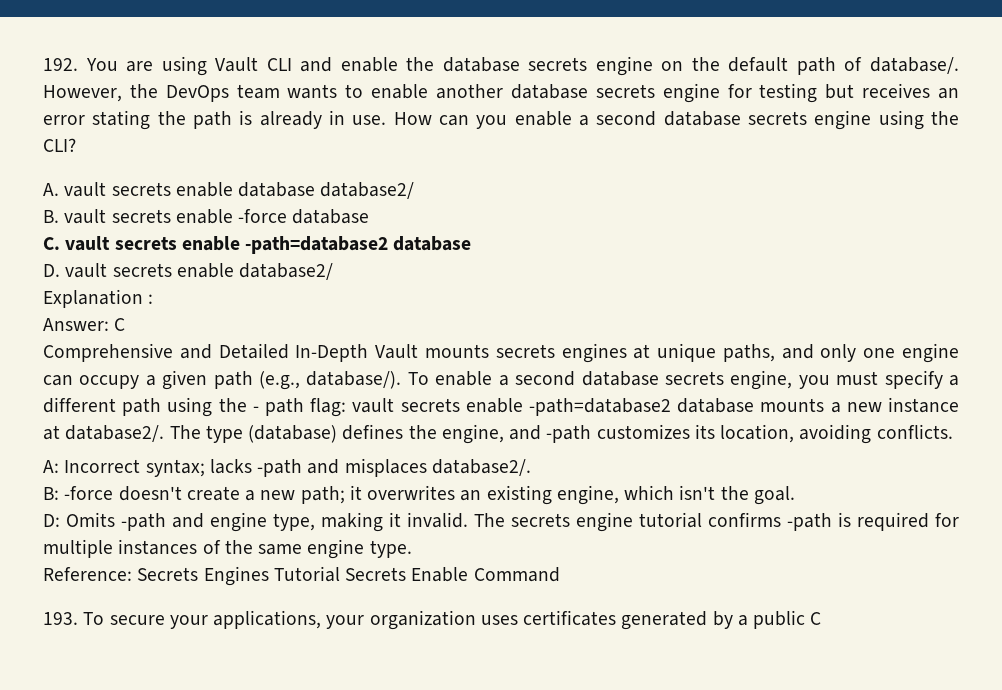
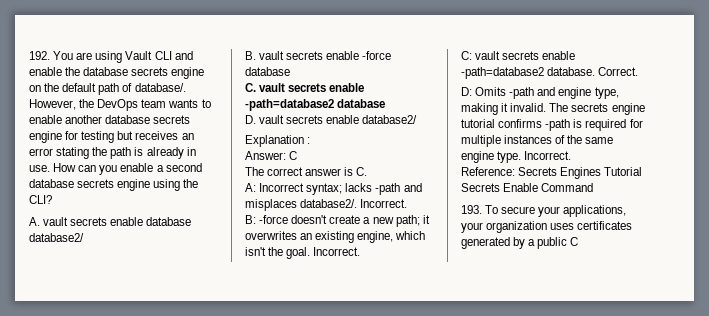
- Comprehensive and Detailed In-Depth Vault mounts secrets engines at unique paths, and only one engine can occupy a given path (e.g., database/). To enable a second database secrets engine, you must specify a different path using the - path flag: vault secrets enable -path=database2 database mounts a new instance at database2/. The type (database) defines the engine, and -path customizes its location, avoiding conflicts.
+ The correct answer is C.
- A: Incorrect syntax; lacks -path and misplaces database2/.
+ A: Incorrect syntax; lacks -path and misplaces database2/. Incorrect.
- B: -force doesn't create a new path; it overwrites an existing engine, which isn't the goal.
+ B: -force doesn't create a new path; it overwrites an existing engine, which isn't the goal. Incorrect.
+ C: vault secrets enable -path=database2 database. Correct.
- The secrets engine tutorial confirms -path is required for multiple instances of the same engine type.
+ The secrets engine tutorial confirms -path is required for multiple instances of the same engine type. Incorrect.

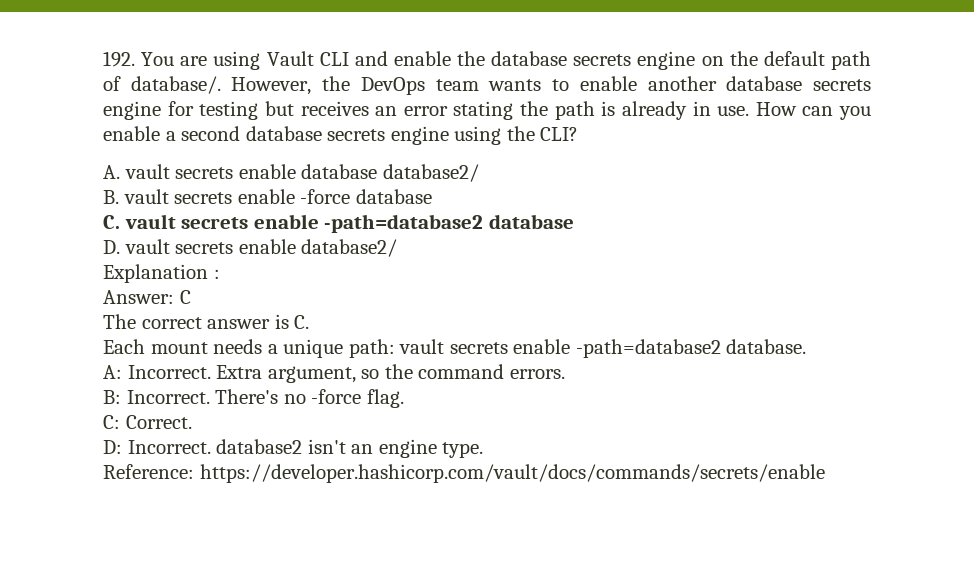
- A: Incorrect syntax; lacks -path and misplaces database2/. Incorrect.
- B: -force doesn't create a new path; it overwrites an existing engine, which isn't the goal. Incorrect.
- C: vault secrets enable -path=database2 database. Correct.
- D: Omits -path and engine type, making it invalid. The secrets engine tutorial confirms -path is required for multiple instances of the same engine type. Incorrect.
+ Each mount needs a unique path: vault secrets enable -path=database2 database.
+ A: Incorrect. Extra argument, so the command errors.
+ B: Incorrect. There's no -force flag.
+ C: Correct.
+ D: Incorrect. database2 isn't an engine type.
- Reference: Secrets Engines Tutorial Secrets Enable Command
- 193. To secure your applications, your organization uses certificates generated by a public C
+ Reference: https://developer.hashicorp.com/vault/docs/commands/secrets/enable

